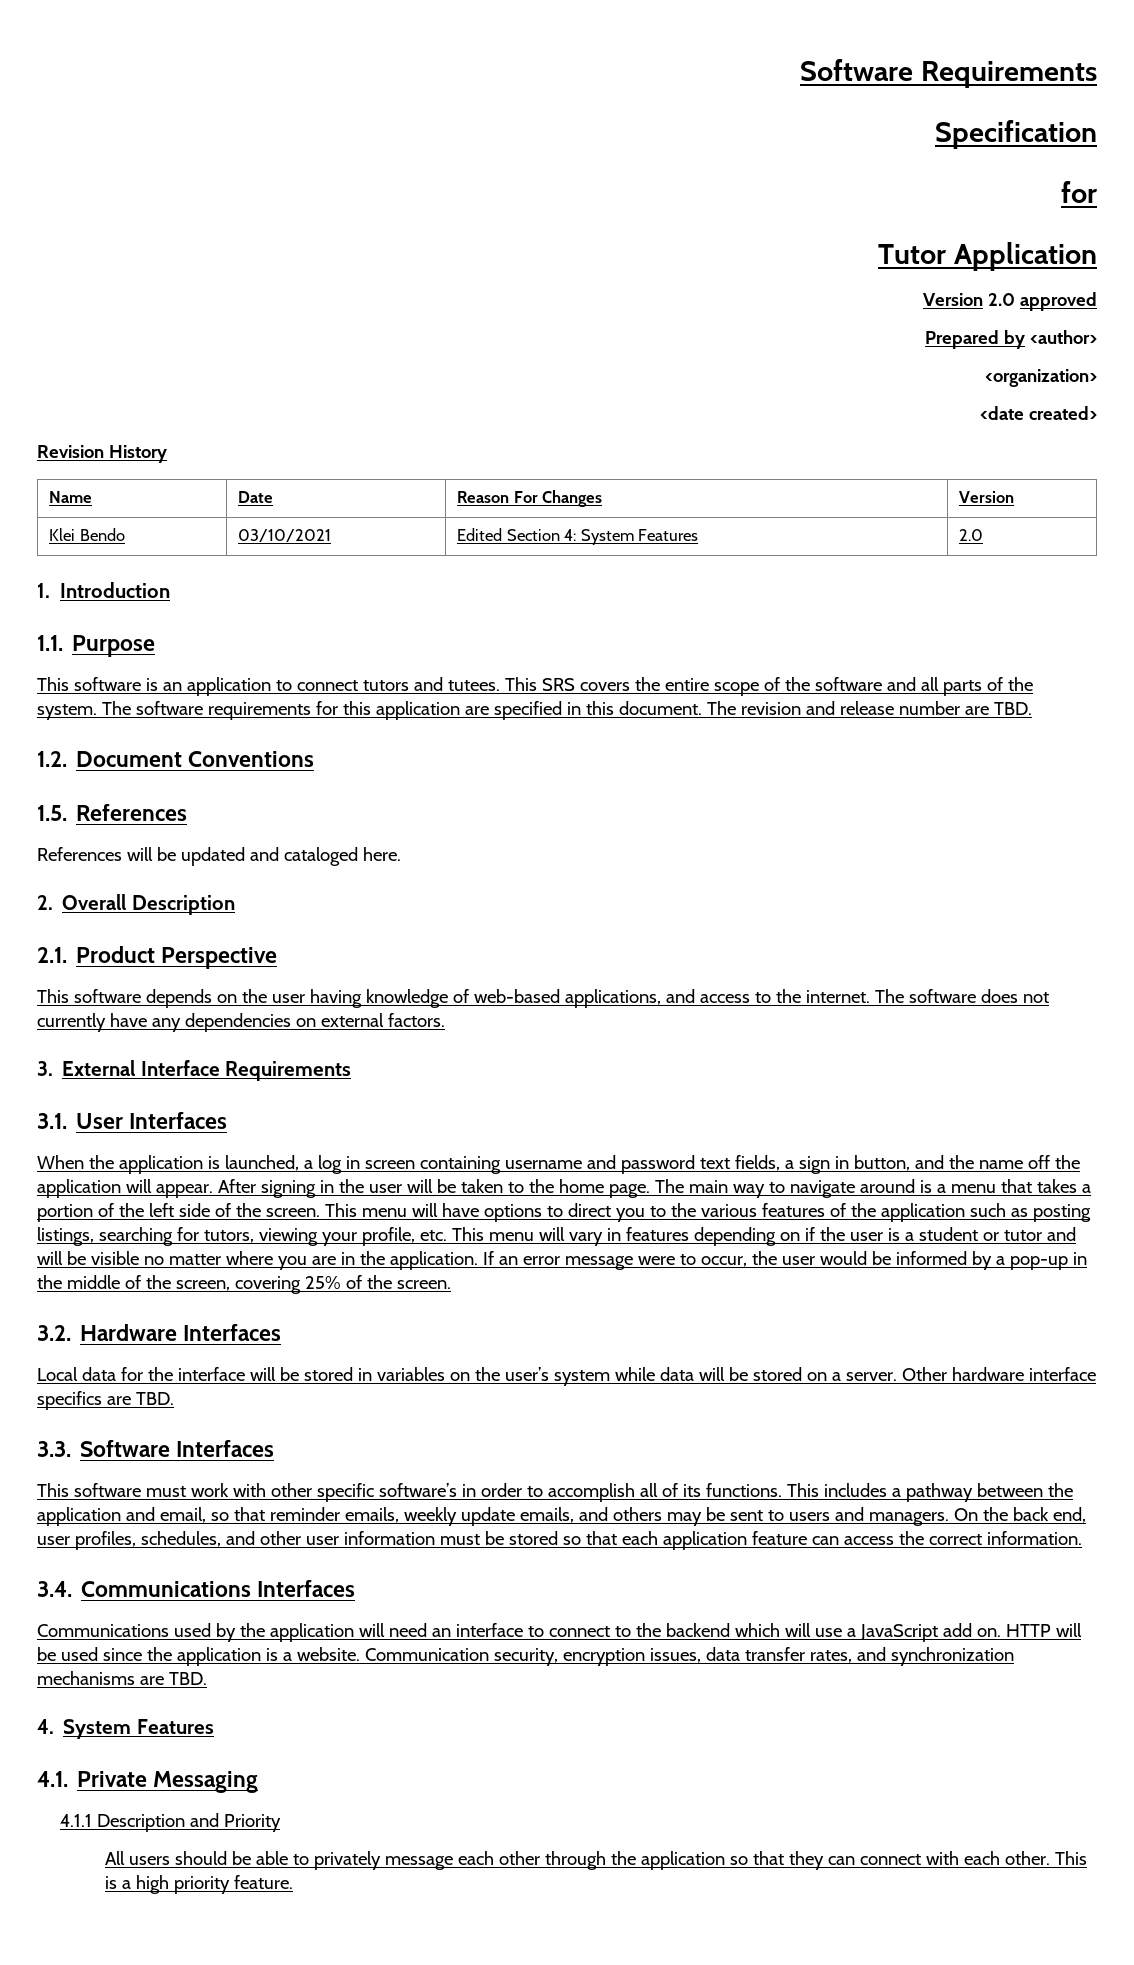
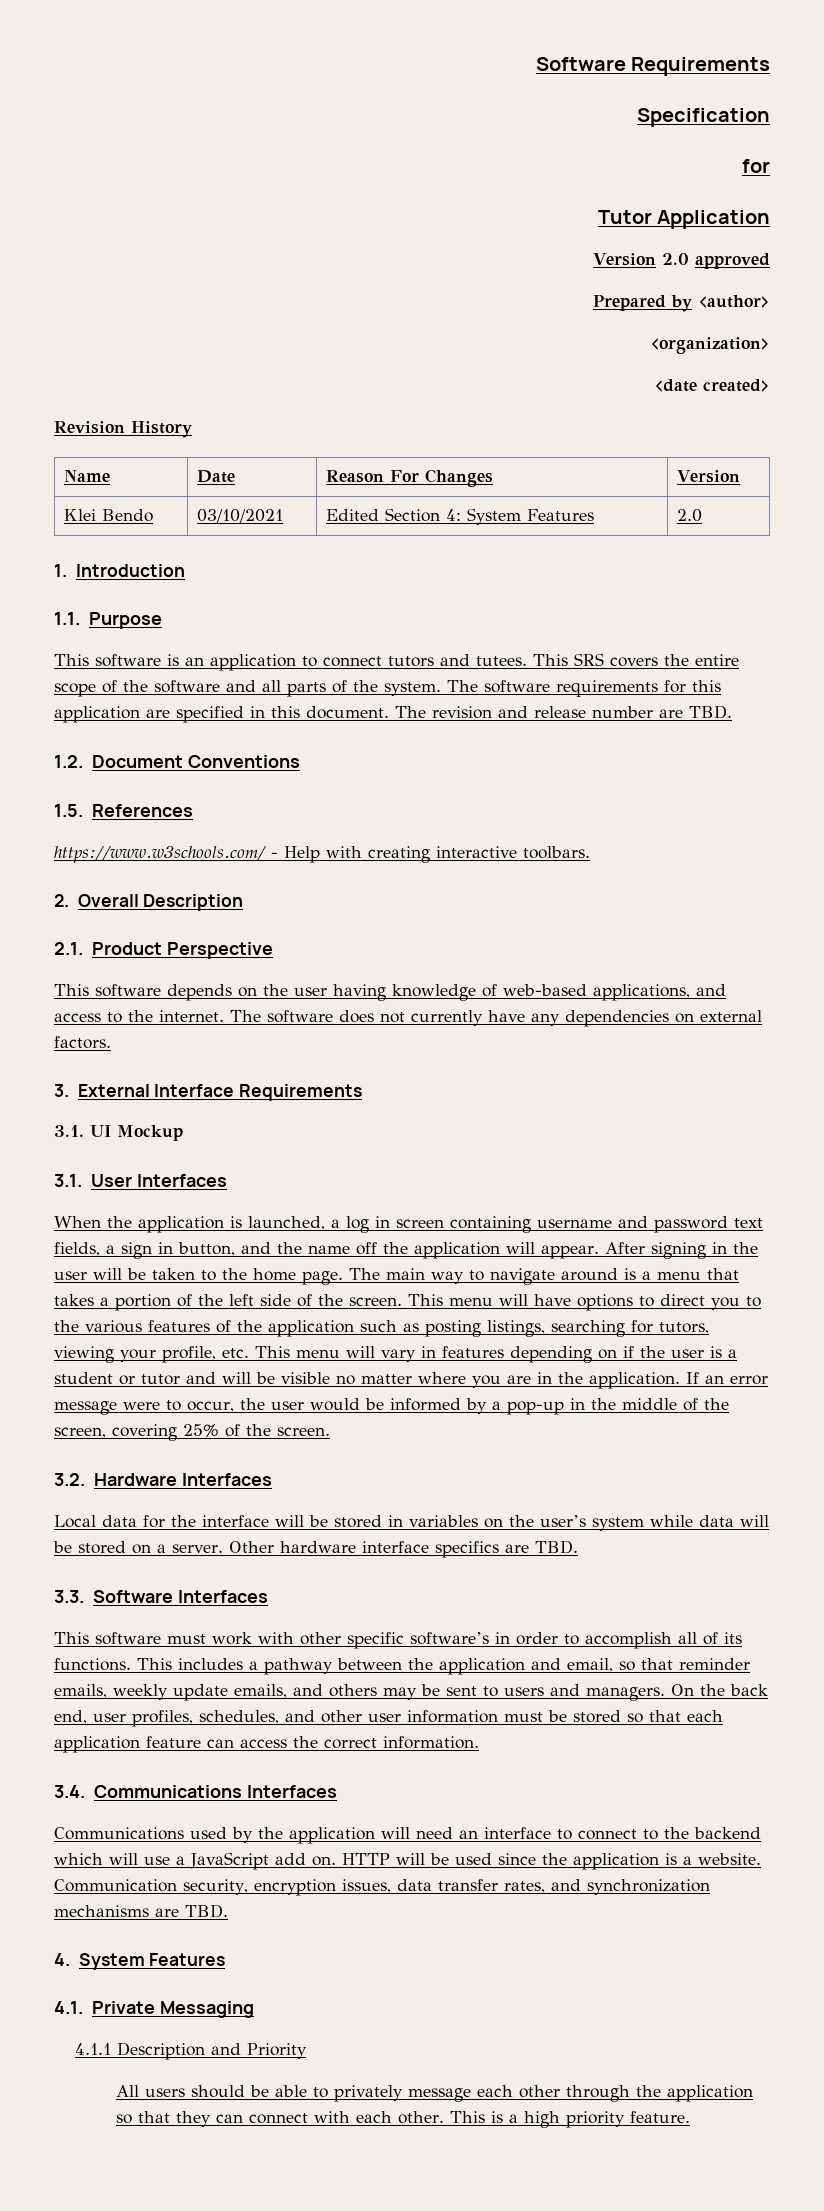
- References will be updated and cataloged here.
+ https://www.w3schools.com/ - Help with creating interactive toolbars.
+ 3.1. UI Mockup

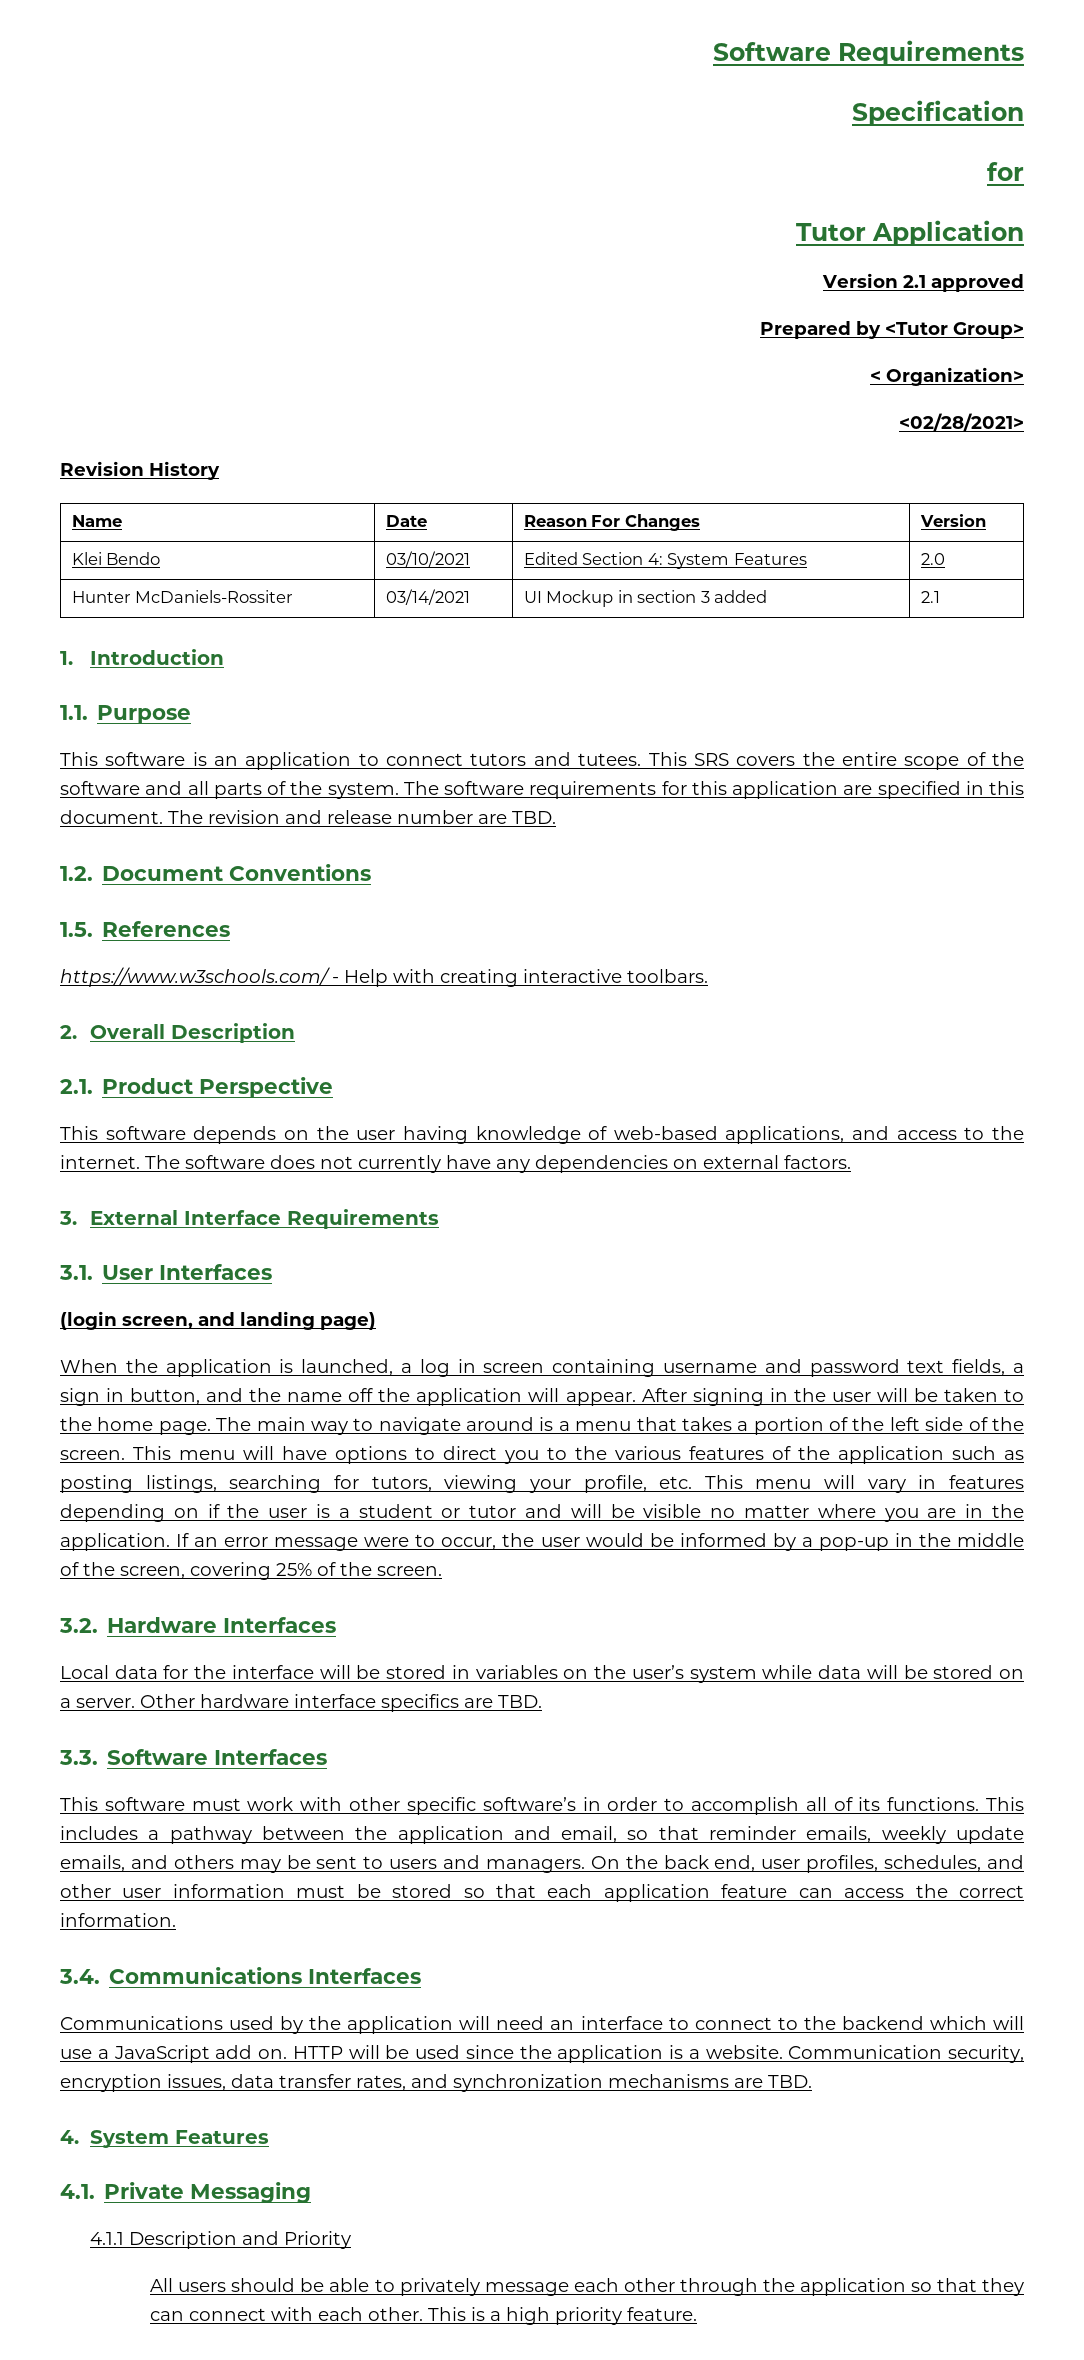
- Version 2.0 approved
+ Version 2.1 approved
- Prepared by <author>
- <organization>
- <date created>
+ Prepared by <Tutor Group>
+ < Organization>
+ <02/28/2021>
+ Hunter McDaniels-Rossiter | 03/14/2021 | UI Mockup in section 3 added | 2.1
- 3.1. UI Mockup
+ (login screen, and landing page)

